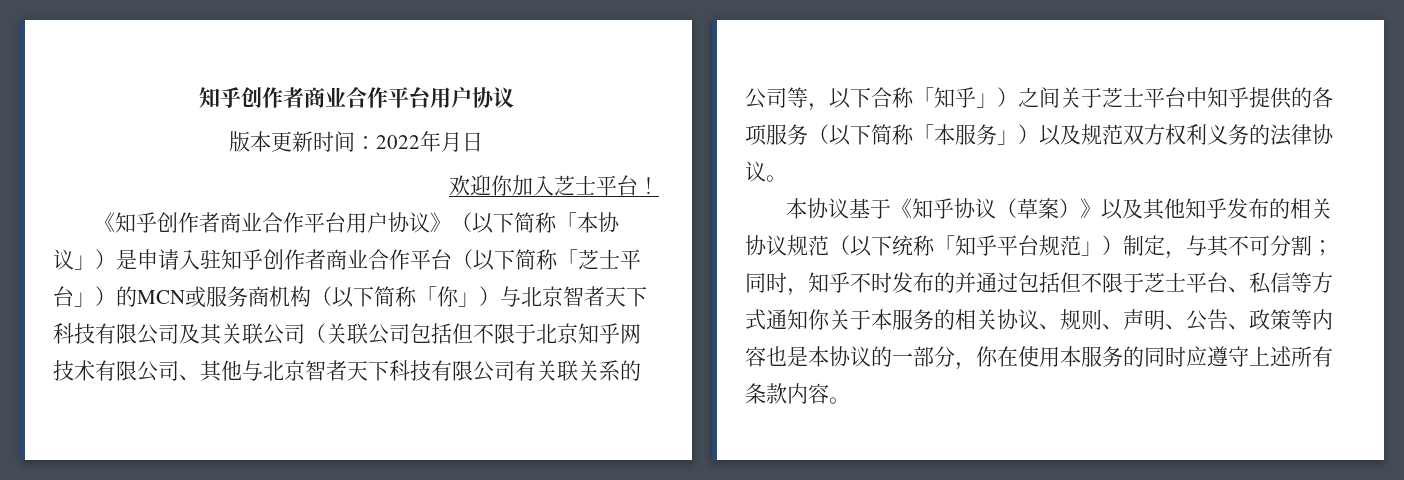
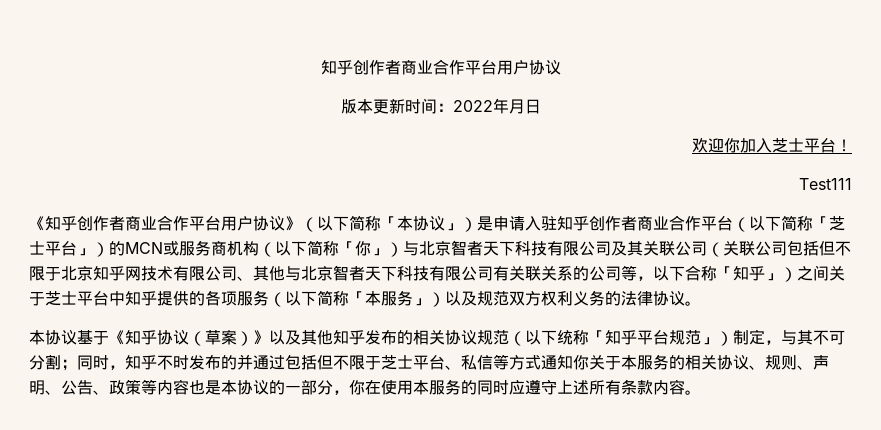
+ Test111

